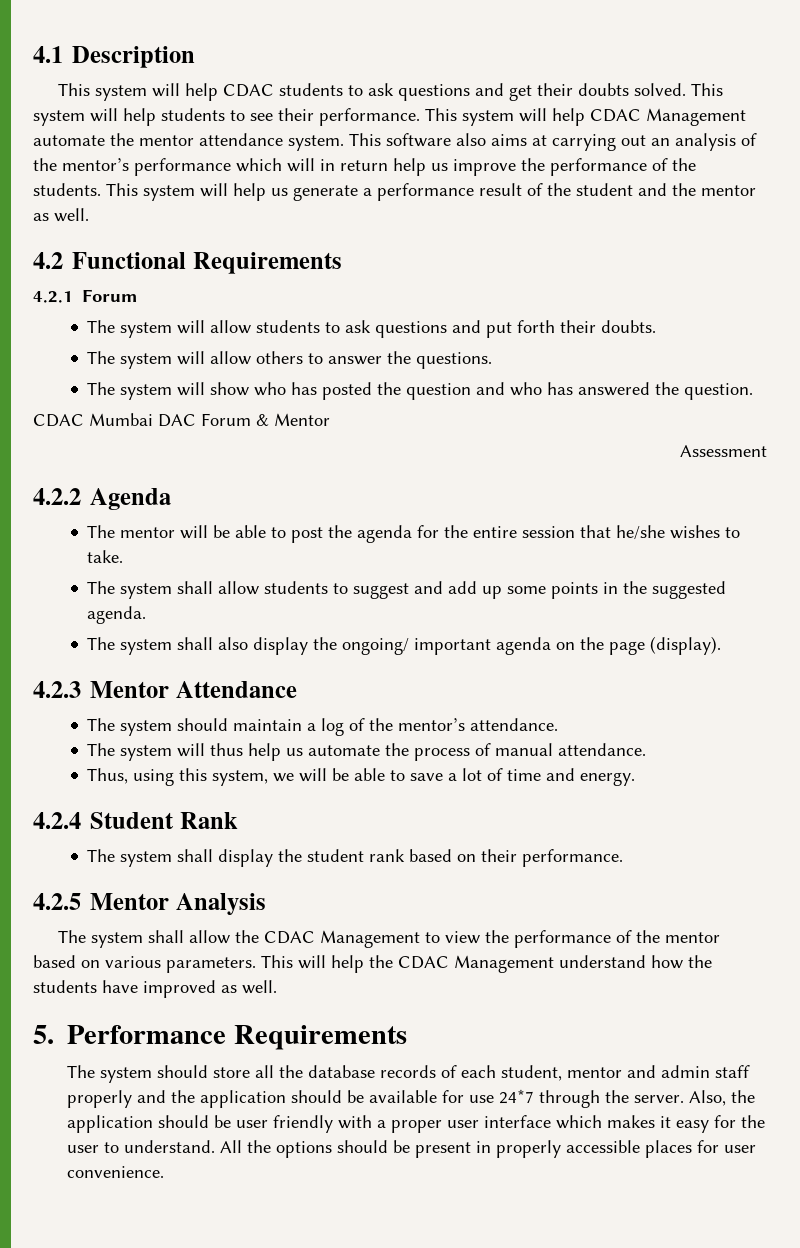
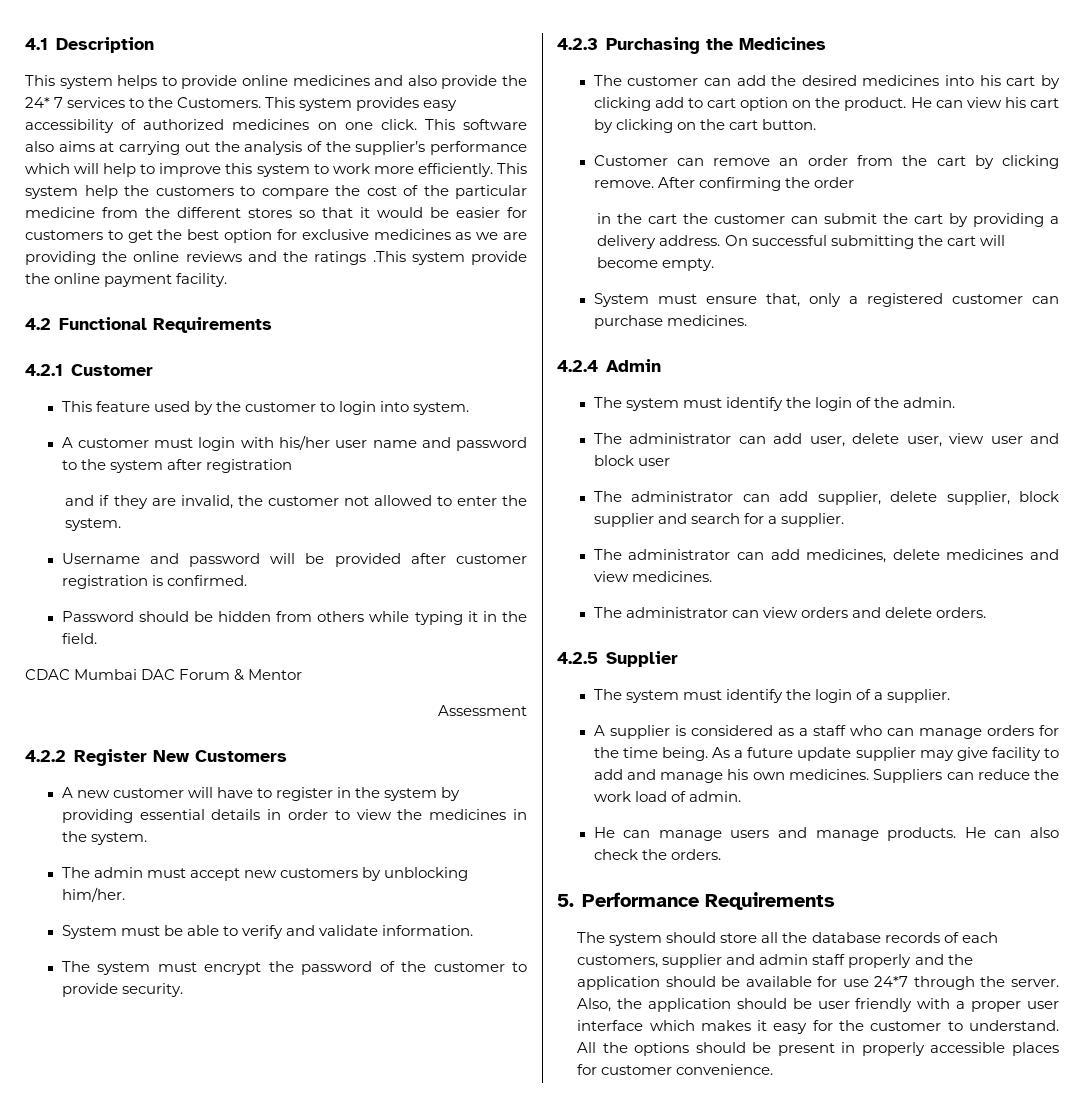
- This system will help CDAC students to ask questions and get their doubts solved. This system will help students to see their performance. This system will help CDAC Management automate the mentor attendance system.
+ This system helps to provide online medicines and also provide the 24* 7 services to the Customers. This system provides easy accessibility of authorized medicines on one click.
- This software also aims at carrying out an analysis of the mentor’s performance which will in return help us improve the performance of the students. This system will help us generate a performance result of the student and the mentor as well.
+ This software also aims at carrying out the analysis of the supplier’s performance which will help to improve this system to work more efficiently. This system help the customers to compare the cost of the particular medicine from the different stores so that it would be easier for customers to get the best option for exclusive medicines as we are providing the online reviews and the ratings .This system provide the online payment facility.
  4.2 Functional Requirements
- 4.2.1 Forum
- The system will allow students to ask questions and put forth their doubts.
- The system will allow others to answer the questions.
- The system will show who has posted the question and who has answered the question.
+ 4.2.1 Customer
+ This feature used by the customer to login into system.
+ A customer must login with his/her user name and password to the system after registration
+ and if they are invalid, the customer not allowed to enter the system.
+ Username and password will be provided after customer registration is confirmed.
+ Password should be hidden from others while typing it in the field.
- 4.2.2 Agenda
- The mentor will be able to post the agenda for the entire session that he/she wishes to take.
- The system shall allow students to suggest and add up some points in the suggested agenda.
- The system shall also display the ongoing/ important agenda on the page (display).
- 4.2.3 Mentor Attendance
- The system should maintain a log of the mentor’s attendance.
- The system will thus help us automate the process of manual attendance.
- Thus, using this system, we will be able to save a lot of time and energy.
- 4.2.4 Student Rank
- The system shall display the student rank based on their performance.
- 4.2.5 Mentor Analysis
- The system shall allow the CDAC Management to view the performance of the mentor based on various parameters. This will help the CDAC Management understand how the students have improved as well.
+ 4.2.2 Register New Customers
+ A new customer will have to register in the system by providing essential details in order to view the medicines in the system.
+ The admin must accept new customers by unblocking him/her.
+ System must be able to verify and validate information.
+ The system must encrypt the password of the customer to provide security.
+ 4.2.3 Purchasing the Medicines
+ The customer can add the desired medicines into his cart by clicking add to cart option on the product. He can view his cart by clicking on the cart button.
+ Customer can remove an order from the cart by clicking remove. After confirming the order
+ in the cart the customer can submit the cart by providing a delivery address. On successful submitting the cart will become empty.
+ System must ensure that, only a registered customer can purchase medicines.
+ 4.2.4 Admin
+ The system must identify the login of the admin.
+ The administrator can add user, delete user, view user and block user
+ The administrator can add supplier, delete supplier, block supplier and search for a supplier.
+ The administrator can add medicines, delete medicines and view medicines.
+ The administrator can view orders and delete orders.
+ 4.2.5 Supplier
+ The system must identify the login of a supplier.
+ A supplier is considered as a staff who can manage orders for the time being. As a future update supplier may give facility to add and manage his own medicines. Suppliers can reduce the work load of admin.
+ He can manage users and manage products. He can also check the orders.
- The system should store all the database records of each student, mentor and admin staff properly and the application should be available for use 24*7 through the server.
+ The system should store all the database records of each customers, supplier and admin staff properly and the application should be available for use 24*7 through the server.
- Also, the application should be user friendly with a proper user interface which makes it easy for the user to understand.
+ Also, the application should be user friendly with a proper user interface which makes it easy for the customer to understand.
- All the options should be present in properly accessible places for user convenience.
+ All the options should be present in properly accessible places for customer convenience.

